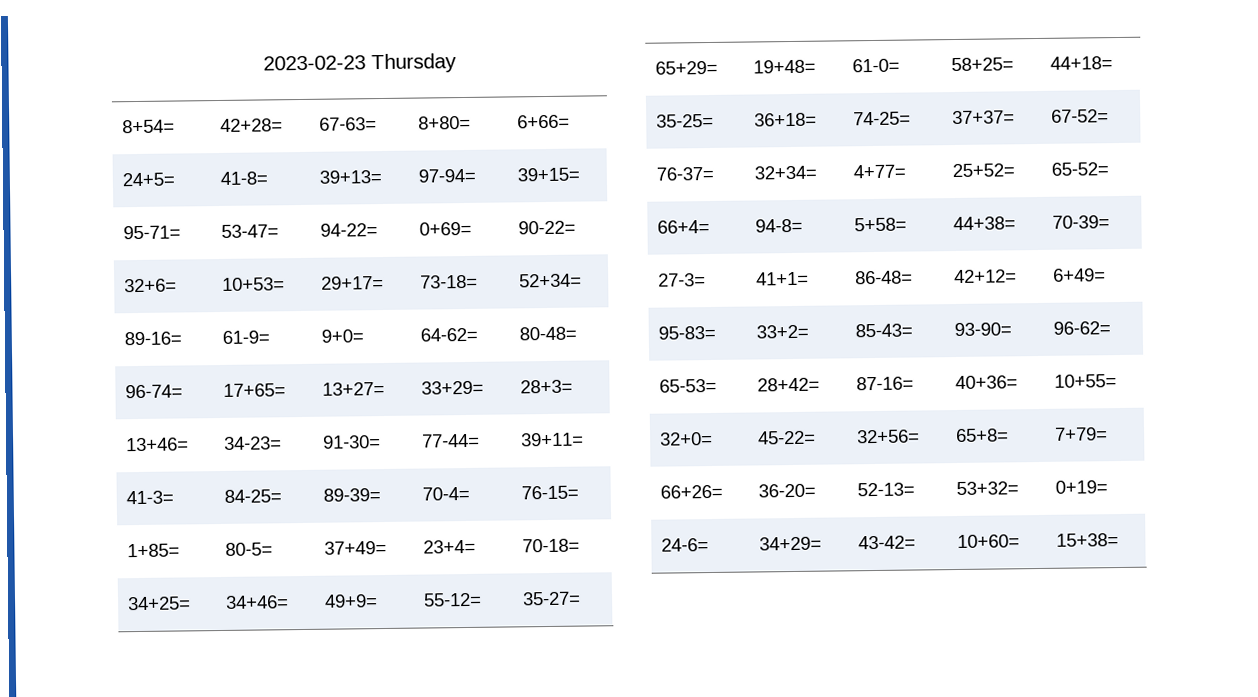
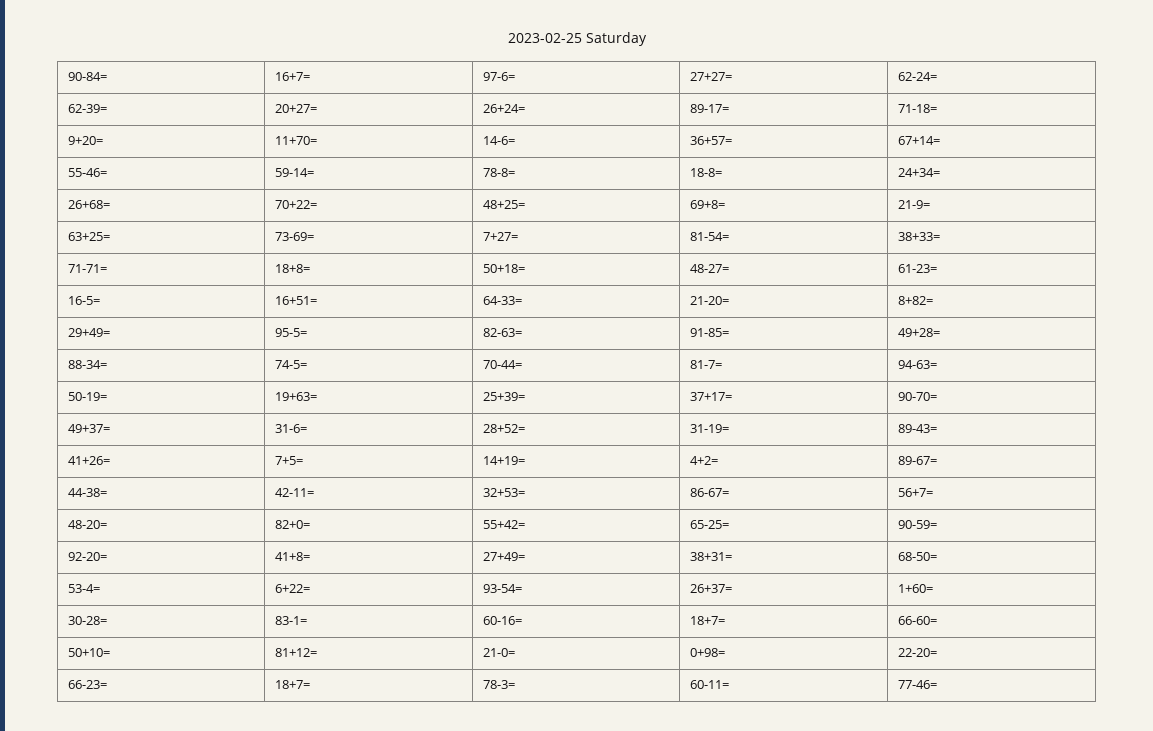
- 2023-02-23 Thursday
- 8+54= | 42+28= | 67-63= | 8+80= | 6+66=
- 24+5= | 41-8= | 39+13= | 97-94= | 39+15=
- 95-71= | 53-47= | 94-22= | 0+69= | 90-22=
- 32+6= | 10+53= | 29+17= | 73-18= | 52+34=
- 89-16= | 61-9= | 9+0= | 64-62= | 80-48=
- 96-74= | 17+65= | 13+27= | 33+29= | 28+3=
- 13+46= | 34-23= | 91-30= | 77-44= | 39+11=
- 41-3= | 84-25= | 89-39= | 70-4= | 76-15=
- 1+85= | 80-5= | 37+49= | 23+4= | 70-18=
- 34+25= | 34+46= | 49+9= | 55-12= | 35-27=
- 65+29= | 19+48= | 61-0= | 58+25= | 44+18=
- 35-25= | 36+18= | 74-25= | 37+37= | 67-52=
- 76-37= | 32+34= | 4+77= | 25+52= | 65-52=
- 66+4= | 94-8= | 5+58= | 44+38= | 70-39=
- 27-3= | 41+1= | 86-48= | 42+12= | 6+49=
- 95-83= | 33+2= | 85-43= | 93-90= | 96-62=
- 65-53= | 28+42= | 87-16= | 40+36= | 10+55=
- 32+0= | 45-22= | 32+56= | 65+8= | 7+79=
- 66+26= | 36-20= | 52-13= | 53+32= | 0+19=
- 24-6= | 34+29= | 43-42= | 10+60= | 15+38=
+ 2023-02-25 Saturday
+ 90-84= | 16+7= | 97-6= | 27+27= | 62-24=
+ 62-39= | 20+27= | 26+24= | 89-17= | 71-18=
+ 9+20= | 11+70= | 14-6= | 36+57= | 67+14=
+ 55-46= | 59-14= | 78-8= | 18-8= | 24+34=
+ 26+68= | 70+22= | 48+25= | 69+8= | 21-9=
+ 63+25= | 73-69= | 7+27= | 81-54= | 38+33=
+ 71-71= | 18+8= | 50+18= | 48-27= | 61-23=
+ 16-5= | 16+51= | 64-33= | 21-20= | 8+82=
+ 29+49= | 95-5= | 82-63= | 91-85= | 49+28=
+ 88-34= | 74-5= | 70-44= | 81-7= | 94-63=
+ 50-19= | 19+63= | 25+39= | 37+17= | 90-70=
+ 49+37= | 31-6= | 28+52= | 31-19= | 89-43=
+ 41+26= | 7+5= | 14+19= | 4+2= | 89-67=
+ 44-38= | 42-11= | 32+53= | 86-67= | 56+7=
+ 48-20= | 82+0= | 55+42= | 65-25= | 90-59=
+ 92-20= | 41+8= | 27+49= | 38+31= | 68-50=
+ 53-4= | 6+22= | 93-54= | 26+37= | 1+60=
+ 30-28= | 83-1= | 60-16= | 18+7= | 66-60=
+ 50+10= | 81+12= | 21-0= | 0+98= | 22-20=
+ 66-23= | 18+7= | 78-3= | 60-11= | 77-46=

